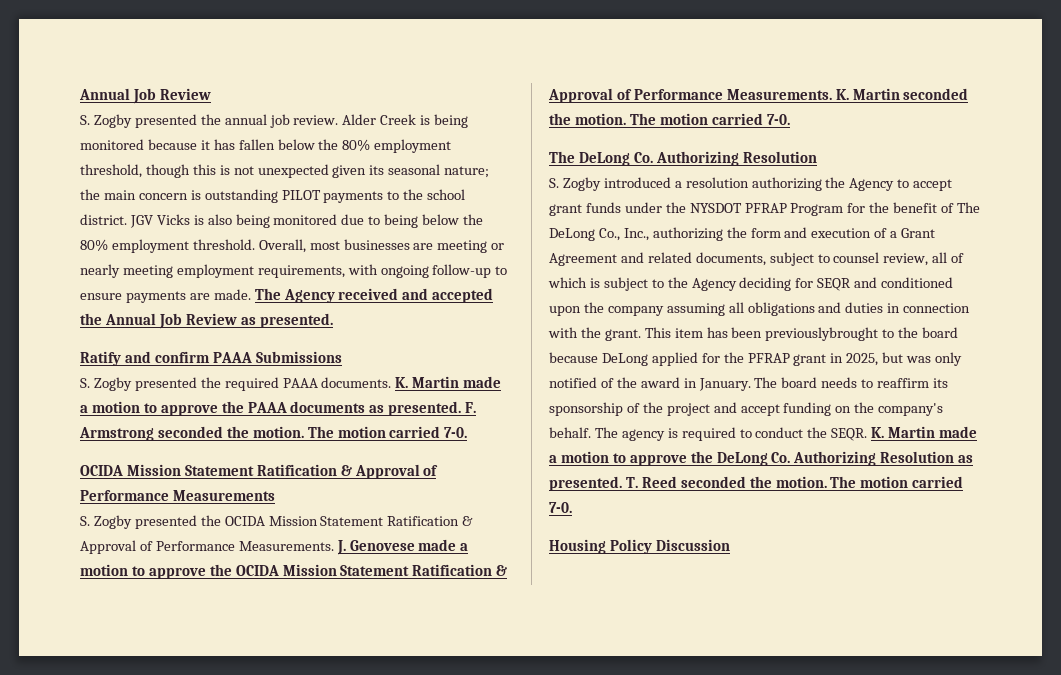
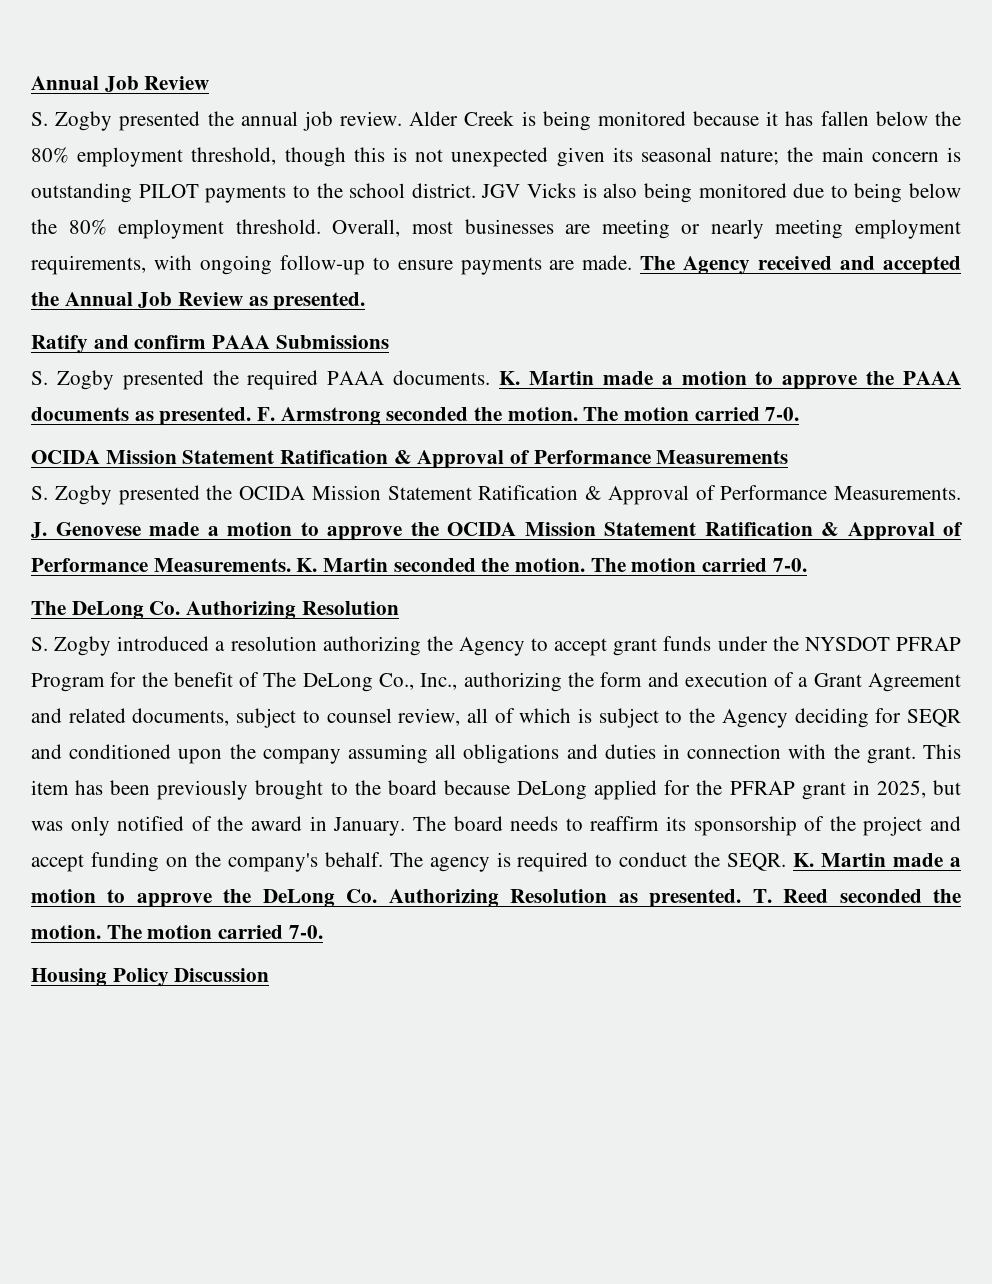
- This item has been previouslybrought to the board because DeLong applied for the PFRAP grant in 2025, but was only notified of the award in January.
+ This item has been previously brought to the board because DeLong applied for the PFRAP grant in 2025, but was only notified of the award in January.

